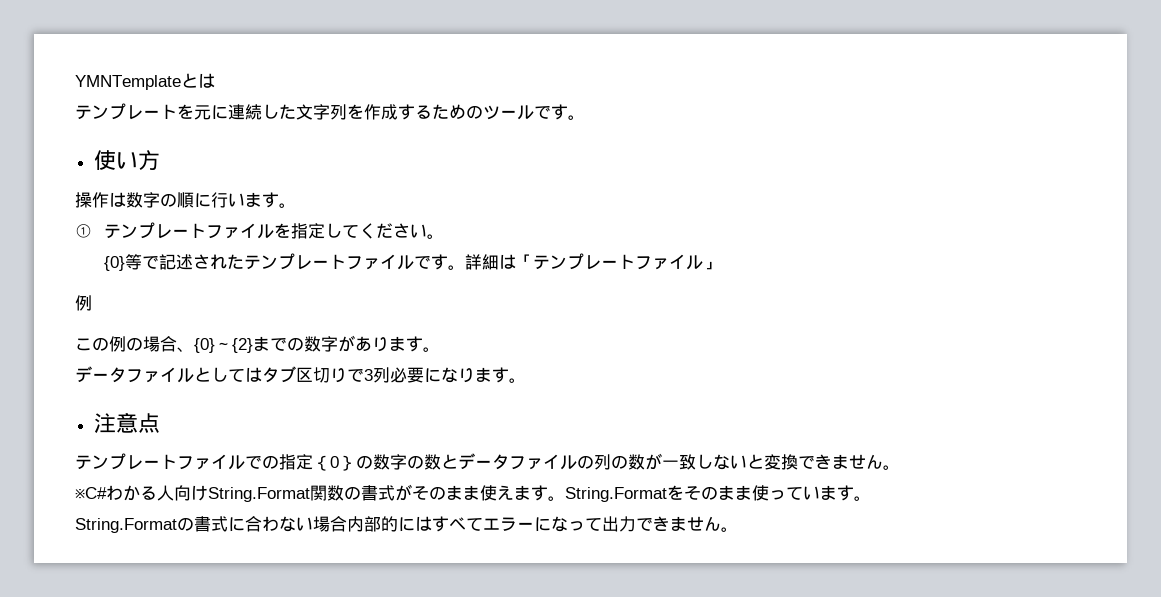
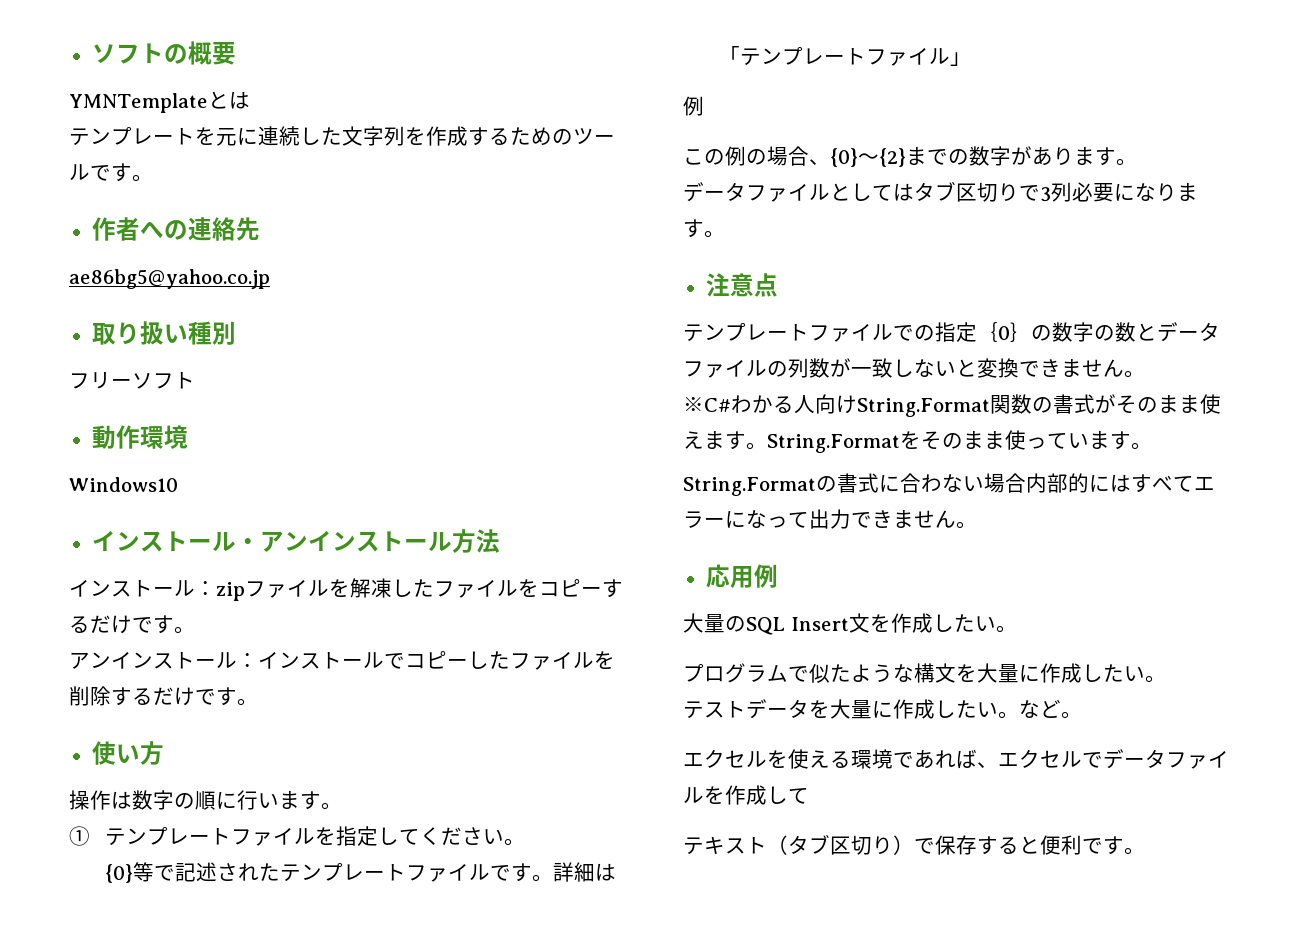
+ ソフトの概要
+ 作者への連絡先
+ ae86bg5@yahoo.co.jp
+ 取り扱い種別
+ フリーソフト
+ 動作環境
+ Windows10
+ インストール・アンインストール方法
+ インストール：zipファイルを解凍したファイルをコピーするだけです。
+ アンインストール：インストールでコピーしたファイルを削除するだけです。
- テンプレートファイルでの指定｛0｝の数字の数とデータファイルの列の数が一致しないと変換できません。
+ テンプレートファイルでの指定｛0｝の数字の数とデータファイルの列数が一致しないと変換できません。
+ 応用例
+ 大量のSQL Insert文を作成したい。
+ プログラムで似たような構文を大量に作成したい。
+ テストデータを大量に作成したい。など。
+ エクセルを使える環境であれば、エクセルでデータファイルを作成して
+ テキスト（タブ区切り）で保存すると便利です。

